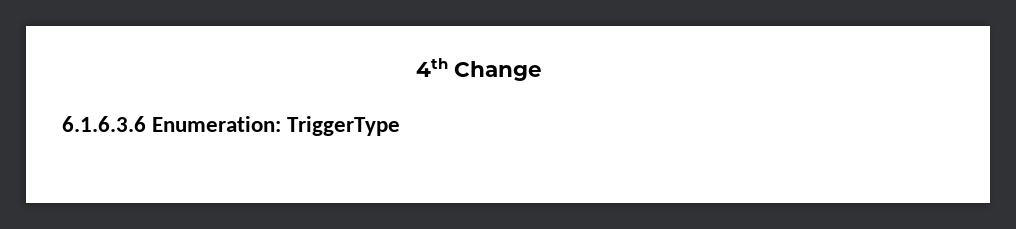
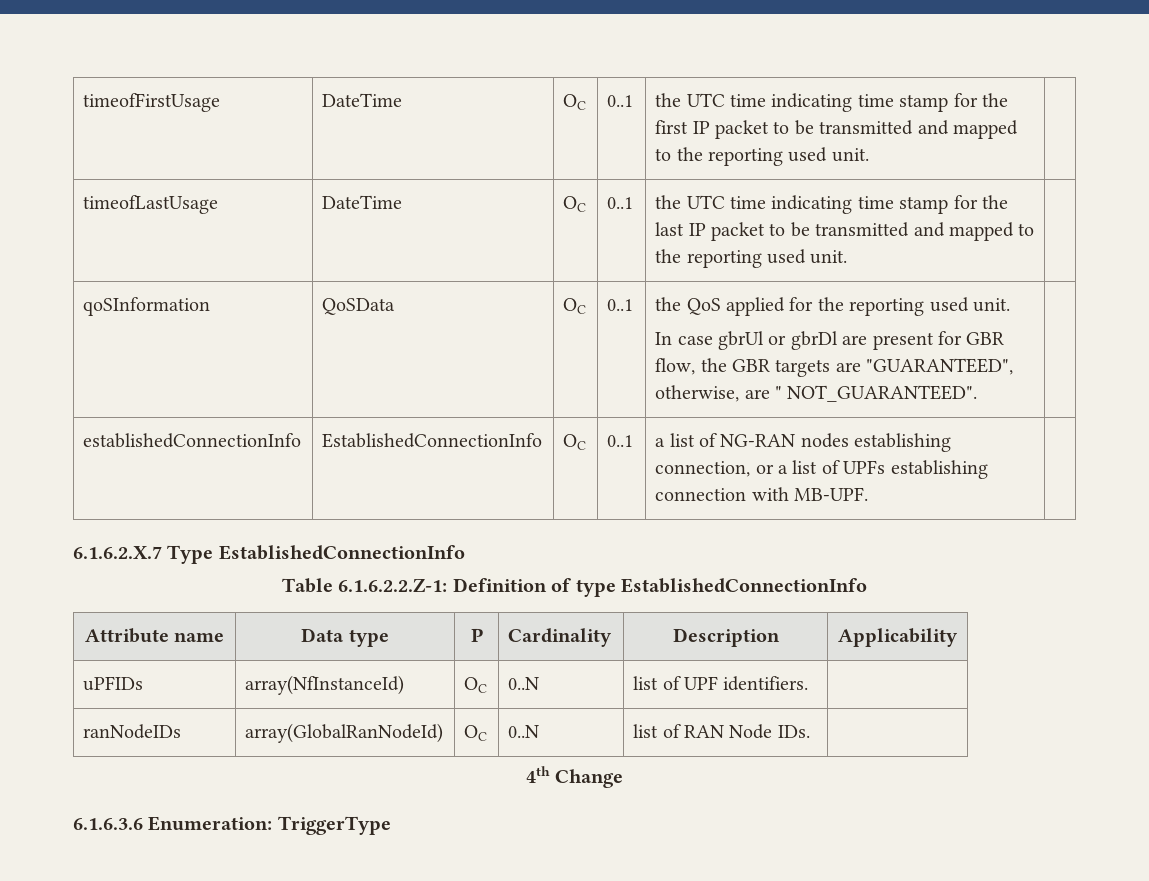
+ timeofFirstUsage | DateTime | OC | 0..1 | the UTC time indicating time stamp for the first IP packet to be transmitted and mapped to the reporting used unit. |
+ timeofLastUsage | DateTime | OC | 0..1 | the UTC time indicating time stamp for the last IP packet to be transmitted and mapped to the reporting used unit. |
+ qoSInformation | QoSData | OC | 0..1 | the QoS applied for the reporting used unit.
+ In case gbrUl or gbrDl are present for GBR flow, the GBR targets are "GUARANTEED", otherwise, are " NOT_GUARANTEED". |
+ establishedConnectionInfo | EstablishedConnectionInfo | OC | 0..1 | a list of NG-RAN nodes establishing connection, or a list of UPFs establishing connection with MB-UPF. |
+ 6.1.6.2.X.7 Type EstablishedConnectionInfo
+ Table 6.1.6.2.2.Z-1: Definition of type EstablishedConnectionInfo
+ Attribute name | Data type | P | Cardinality | Description | Applicability
+ uPFIDs | array(NfInstanceId) | OC | 0..N | list of UPF identifiers. |
+ ranNodeIDs | array(GlobalRanNodeId) | OC | 0..N | list of RAN Node IDs. |

